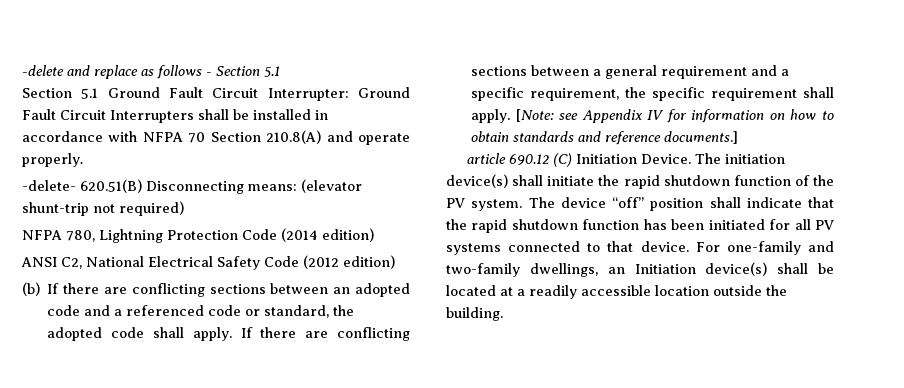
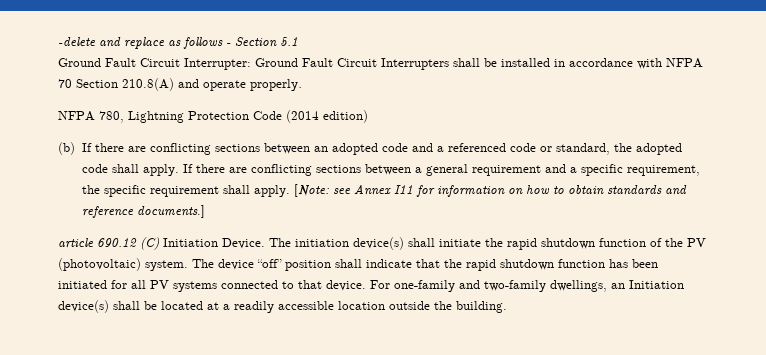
- Section 5.1 Ground Fault Circuit Interrupter: Ground Fault Circuit Interrupters shall be installed in accordance with NFPA 70 Section 210.8(A) and operate properly.
+ Ground Fault Circuit Interrupter: Ground Fault Circuit Interrupters shall be installed in accordance with NFPA 70 Section 210.8(A) and operate properly.
- -delete- 620.51(B) Disconnecting means: (elevator shunt-trip not required)
- ANSI C2, National Electrical Safety Code (2012 edition)
- [Note: see Appendix IV for information on how to obtain standards and reference documents.]
+ [Note: see Annex I11 for information on how to obtain standards and reference documents.]
- The initiation device(s) shall initiate the rapid shutdown function of the PV system.
+ The initiation device(s) shall initiate the rapid shutdown function of the PV (photovoltaic) system.

